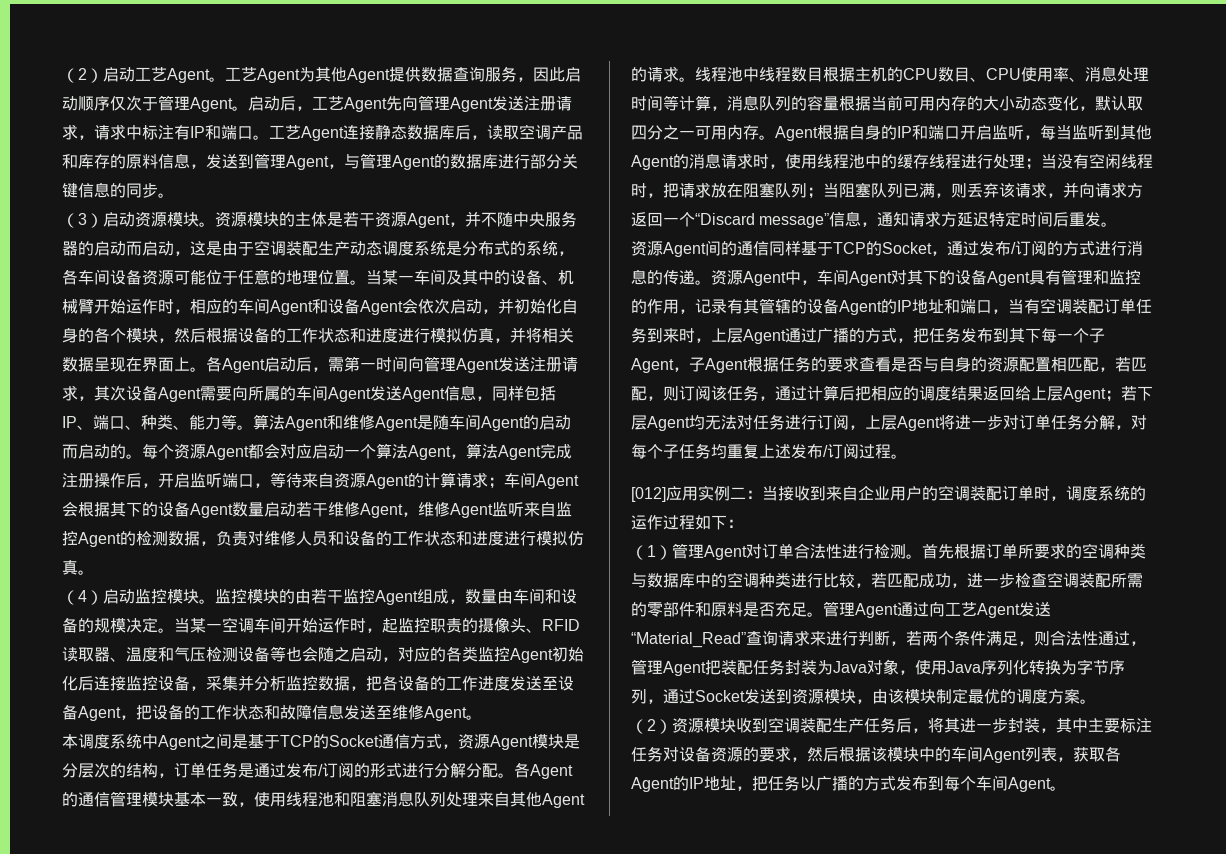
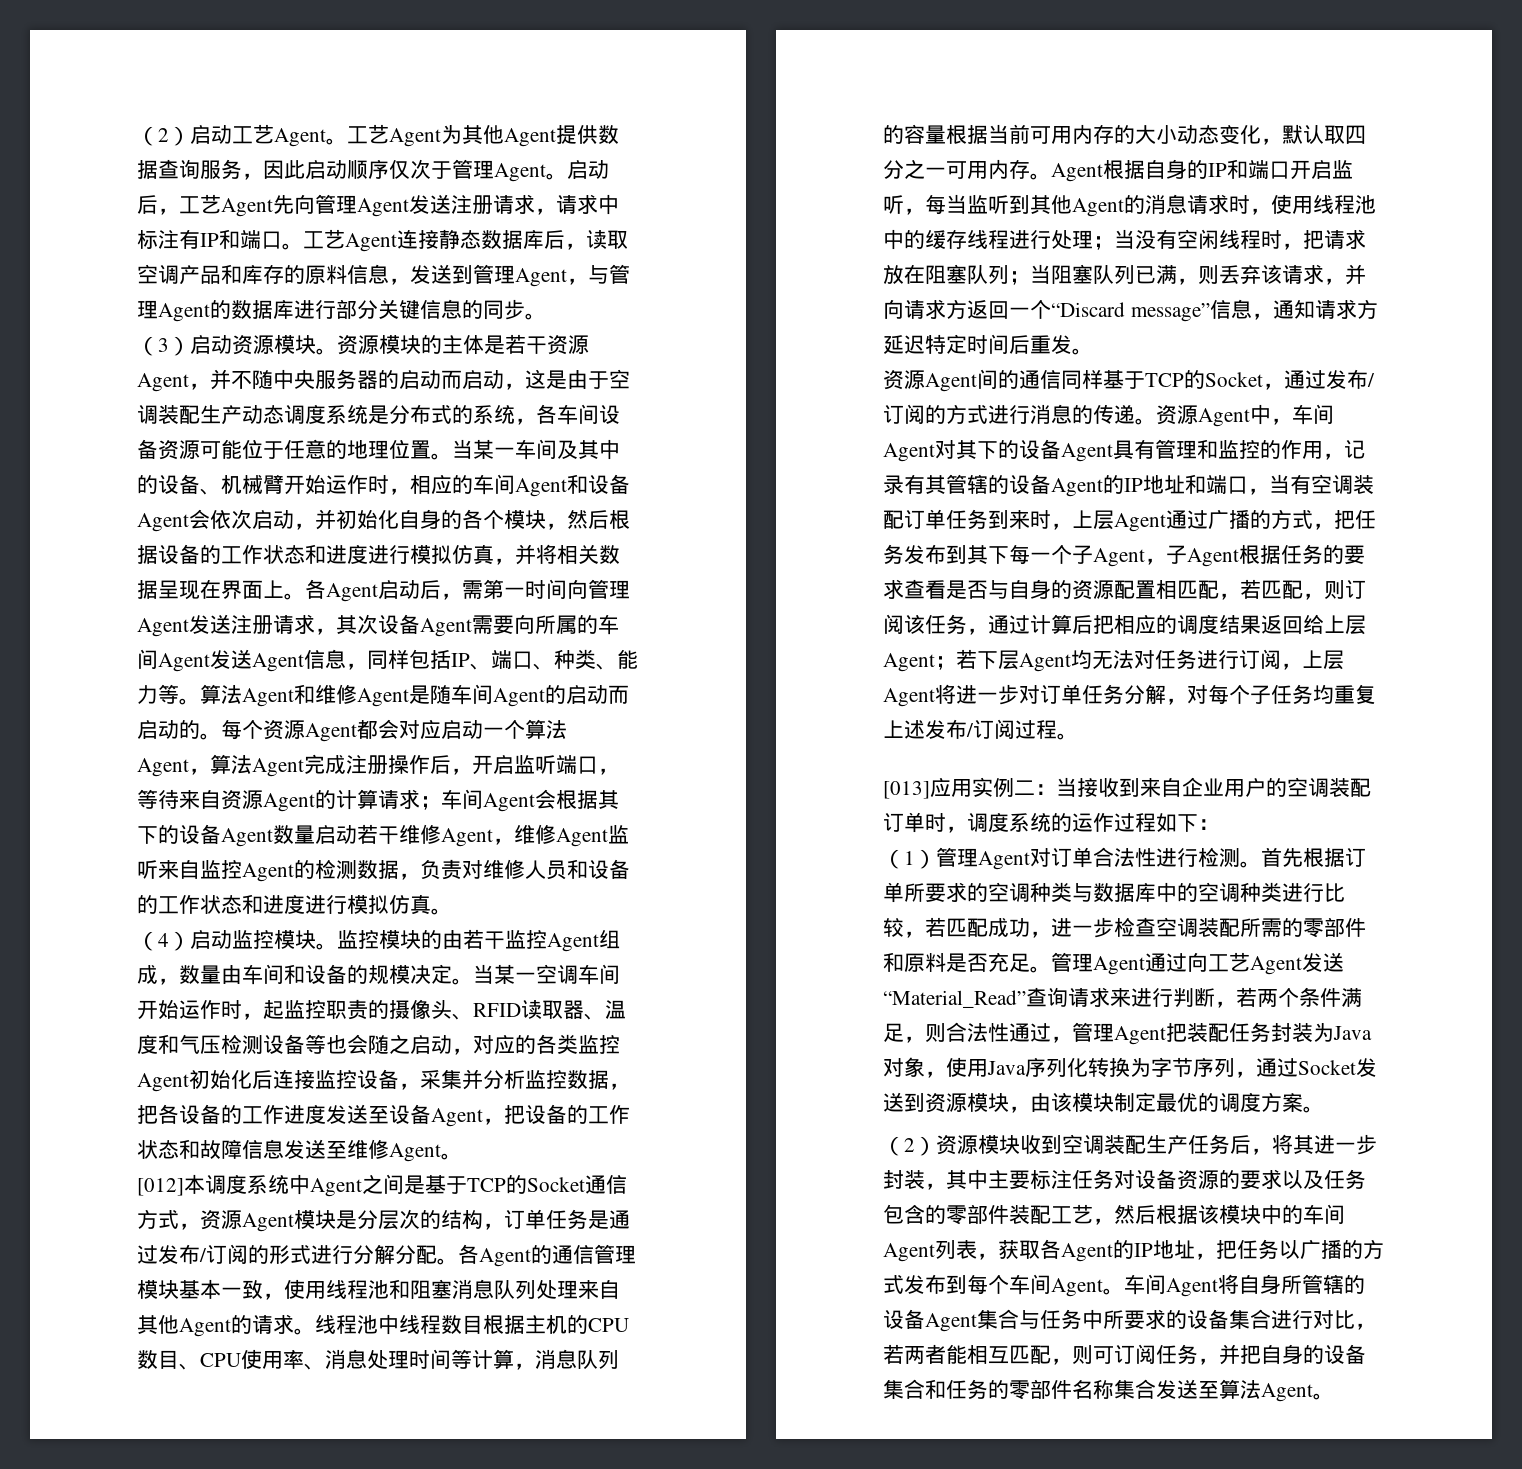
- 本调度系统中Agent之间是基于TCP的Socket通信方式，资源Agent模块是分层次的结构，订单任务是通过发布/订阅的形式进行分解分配。
+ [012]本调度系统中Agent之间是基于TCP的Socket通信方式，资源Agent模块是分层次的结构，订单任务是通过发布/订阅的形式进行分解分配。
- [012]应用实例二：当接收到来自企业用户的空调装配订单时，调度系统的运作过程如下：
+ [013]应用实例二：当接收到来自企业用户的空调装配订单时，调度系统的运作过程如下：
- （2）资源模块收到空调装配生产任务后，将其进一步封装，其中主要标注任务对设备资源的要求，然后根据该模块中的车间Agent列表，获取各Agent的IP地址，把任务以广播的方式发布到每个车间Agent。
+ （2）资源模块收到空调装配生产任务后，将其进一步封装，其中主要标注任务对设备资源的要求以及任务包含的零部件装配工艺，然后根据该模块中的车间Agent列表，获取各Agent的IP地址，把任务以广播的方式发布到每个车间Agent。
+ 车间Agent将自身所管辖的设备Agent集合与任务中所要求的设备集合进行对比，若两者能相互匹配，则可订阅任务，并把自身的设备集合和任务的零部件名称集合发送至算法Agent。

